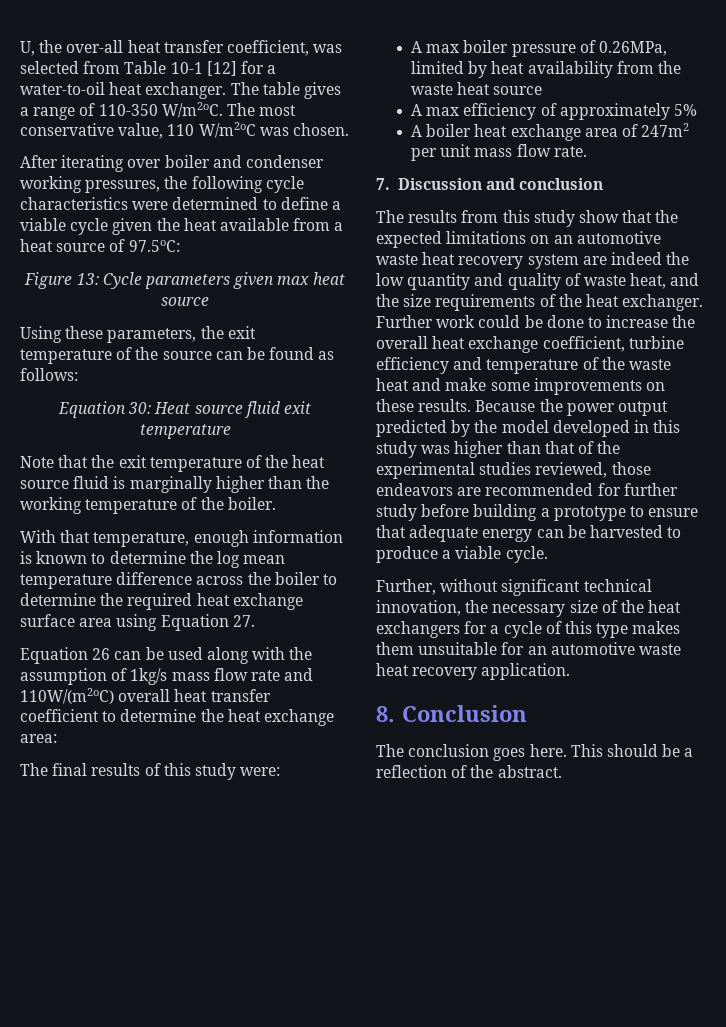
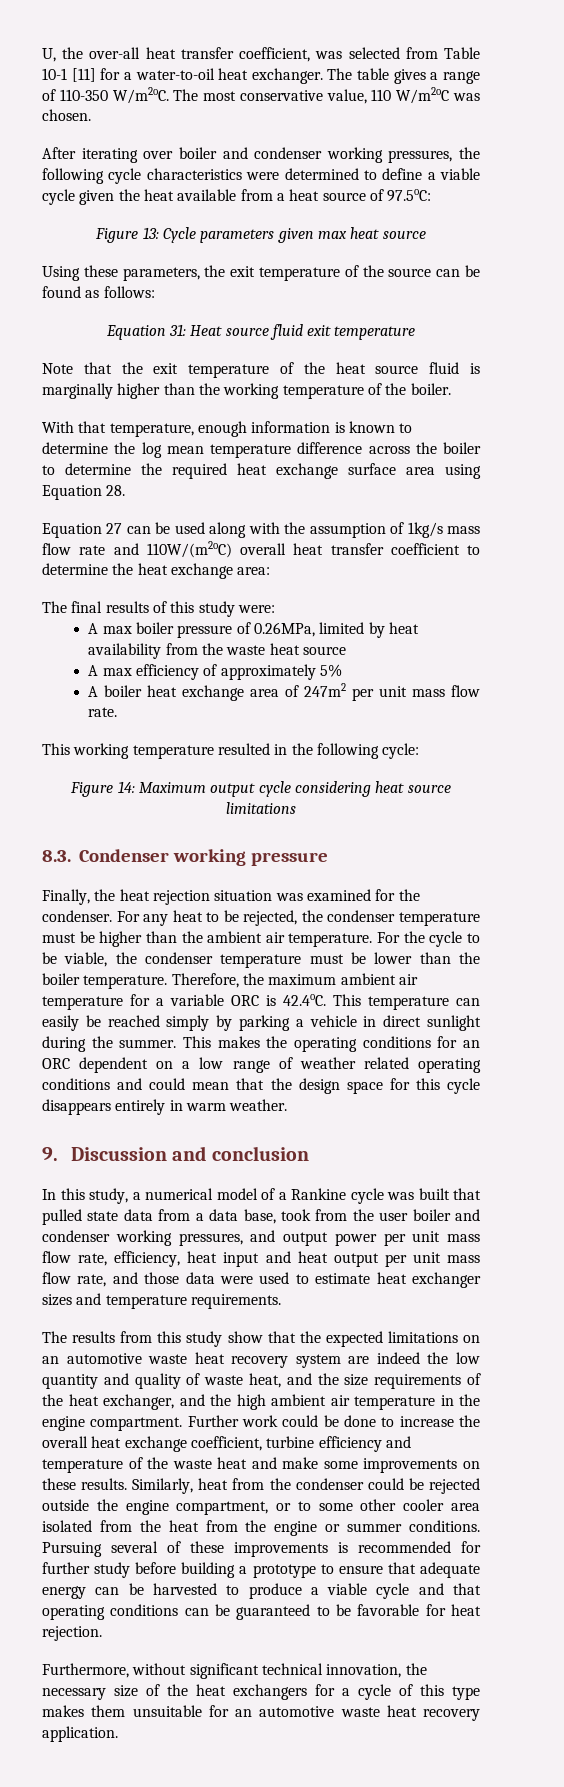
- U, the over-all heat transfer coefficient, was selected from Table 10-1 [12] for a water-to-oil heat exchanger.
+ U, the over-all heat transfer coefficient, was selected from Table 10-1 [11] for a water-to-oil heat exchanger.
- Equation 30: Heat source fluid exit temperature
+ Equation 31: Heat source fluid exit temperature
- With that temperature, enough information is known to determine the log mean temperature difference across the boiler to determine the required heat exchange surface area using Equation 27.
- Equation 26 can be used along with the assumption of 1kg/s mass flow rate and 110W/(m2oC) overall heat transfer coefficient to determine the heat exchange area:
+ With that temperature, enough information is known to determine the log mean temperature difference across the boiler to determine the required heat exchange surface area using Equation 28.
+ Equation 27 can be used along with the assumption of 1kg/s mass flow rate and 110W/(m2oC) overall heat transfer coefficient to determine the heat exchange area:
- 7. Discussion and conclusion
+ This working temperature resulted in the following cycle:
+ Figure 14: Maximum output cycle considering heat source limitations
+ 8.3. Condenser working pressure
+ Finally, the heat rejection situation was examined for the condenser. For any heat to be rejected, the condenser temperature must be higher than the ambient air temperature. For the cycle to be viable, the condenser temperature must be lower than the boiler temperature. Therefore, the maximum ambient air temperature for a variable ORC is 42.4oC. This temperature can easily be reached simply by parking a vehicle in direct sunlight during the summer. This makes the operating conditions for an ORC dependent on a low range of weather related operating conditions and could mean that the design space for this cycle disappears entirely in warm weather.
+ 9. Discussion and conclusion
+ In this study, a numerical model of a Rankine cycle was built that pulled state data from a data base, took from the user boiler and condenser working pressures, and output power per unit mass flow rate, efficiency, heat input and heat output per unit mass flow rate, and those data were used to estimate heat exchanger sizes and temperature requirements.
- The results from this study show that the expected limitations on an automotive waste heat recovery system are indeed the low quantity and quality of waste heat, and the size requirements of the heat exchanger.
+ The results from this study show that the expected limitations on an automotive waste heat recovery system are indeed the low quantity and quality of waste heat, and the size requirements of the heat exchanger, and the high ambient air temperature in the engine compartment.
- Because the power output predicted by the model developed in this study was higher than that of the experimental studies reviewed, those endeavors are recommended for further study before building a prototype to ensure that adequate energy can be harvested to produce a viable cycle.
- Further, without significant technical innovation, the necessary size of the heat exchangers for a cycle of this type makes them unsuitable for an automotive waste heat recovery application.
+ Similarly, heat from the condenser could be rejected outside the engine compartment, or to some other cooler area isolated from the heat from the engine or summer conditions. Pursuing several of these improvements is recommended for further study before building a prototype to ensure that adequate energy can be harvested to produce a viable cycle and that operating conditions can be guaranteed to be favorable for heat rejection.
+ Furthermore, without significant technical innovation, the necessary size of the heat exchangers for a cycle of this type makes them unsuitable for an automotive waste heat recovery application.
- 8. Conclusion
- The conclusion goes here. This should be a reflection of the abstract.

